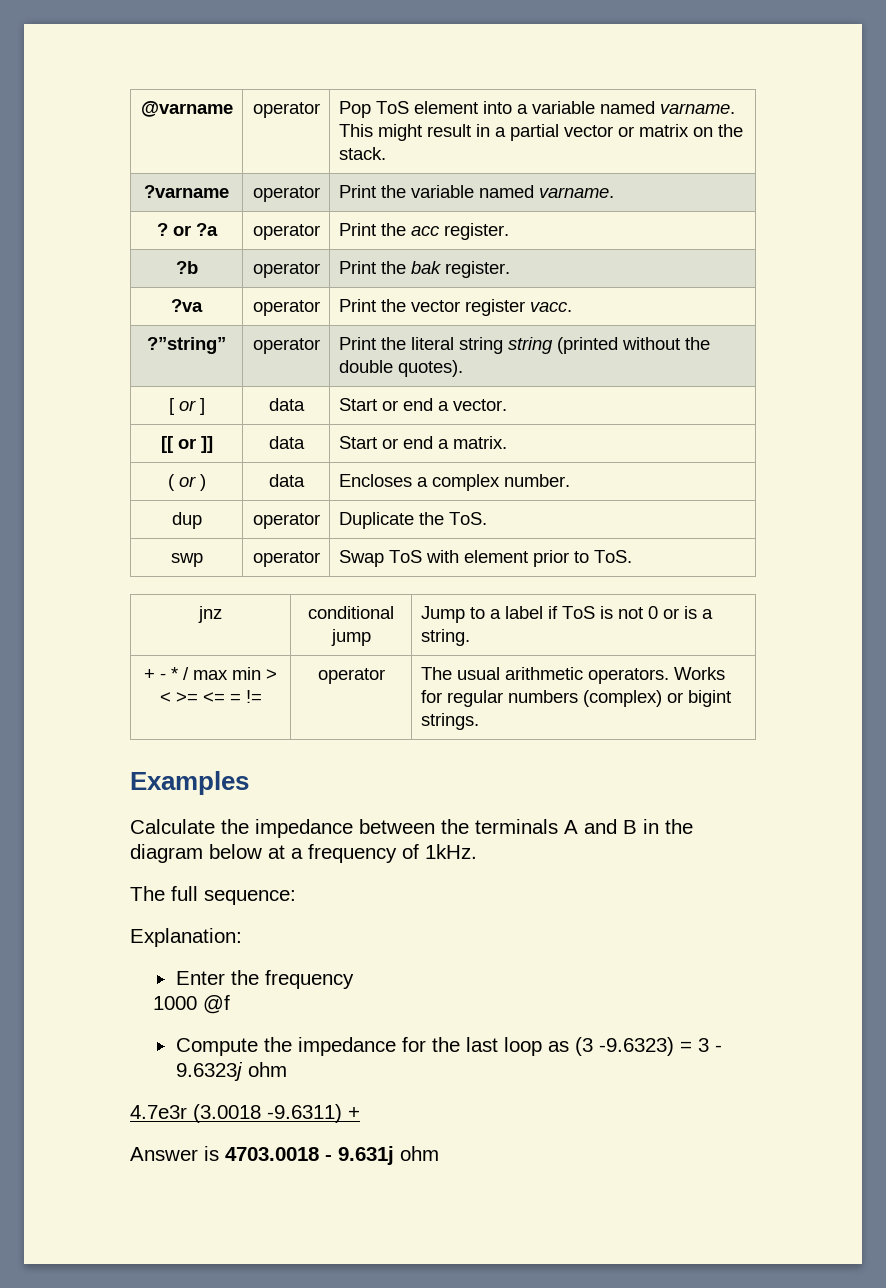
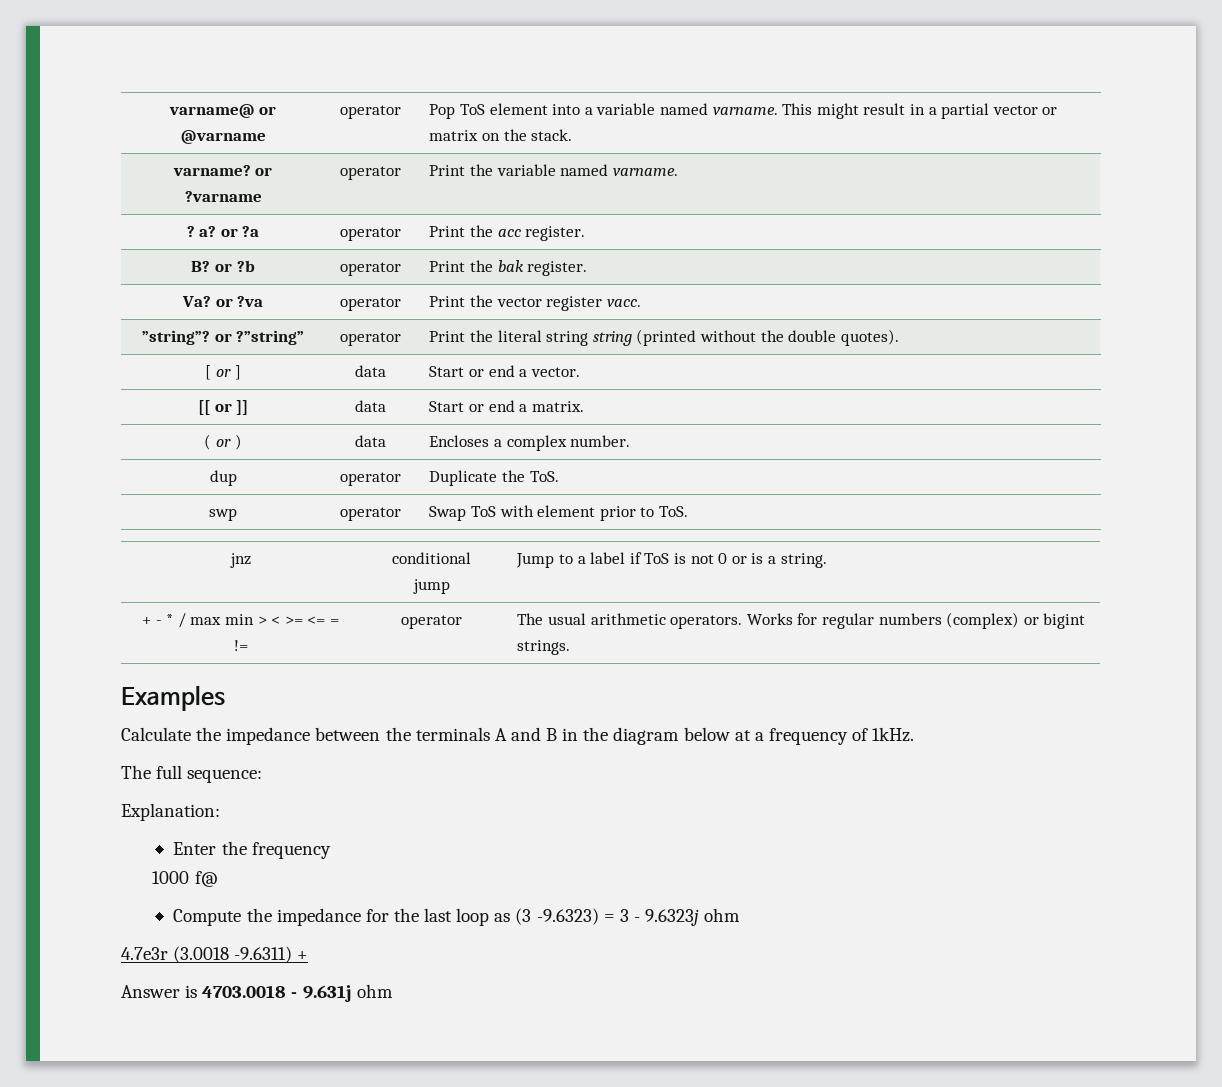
- @varname | operator | Pop ToS element into a variable named varname. This might result in a partial vector or matrix on the stack.
+ varname@ or @varname | operator | Pop ToS element into a variable named varname. This might result in a partial vector or matrix on the stack.
- ?varname | operator | Print the variable named varname.
+ varname? or ?varname | operator | Print the variable named varname.
- ? or ?a | operator | Print the acc register.
+ ? a? or ?a | operator | Print the acc register.
- ?b | operator | Print the bak register.
+ B? or ?b | operator | Print the bak register.
- ?va | operator | Print the vector register vacc.
+ Va? or ?va | operator | Print the vector register vacc.
- ?”string” | operator | Print the literal string string (printed without the double quotes).
+ ”string”? or ?”string” | operator | Print the literal string string (printed without the double quotes).
- 1000 @f
+ 1000 f@

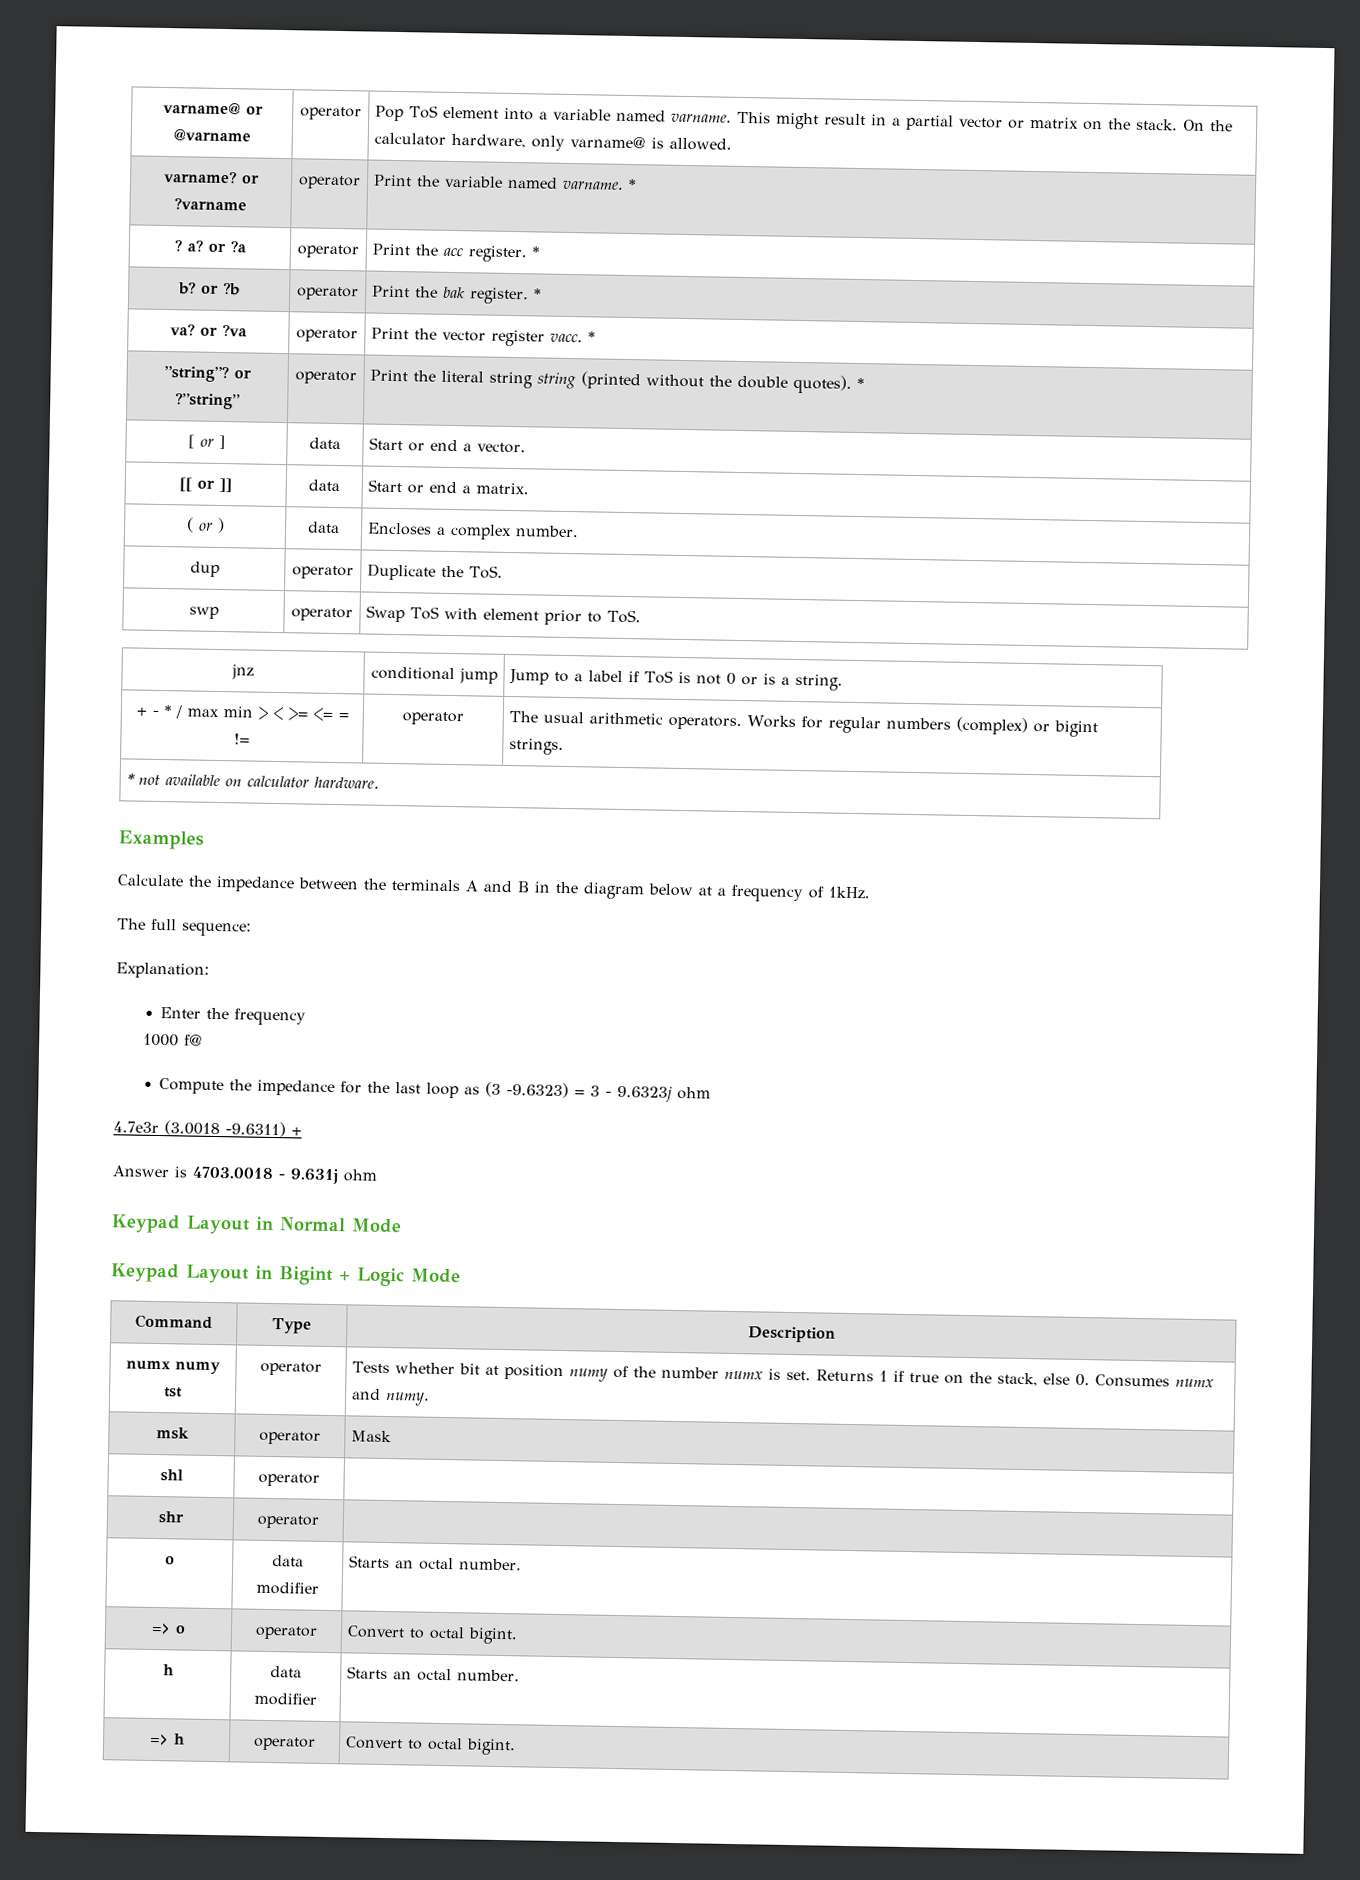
- varname@ or @varname | operator | Pop ToS element into a variable named varname. This might result in a partial vector or matrix on the stack.
+ varname@ or @varname | operator | Pop ToS element into a variable named varname. This might result in a partial vector or matrix on the stack. On the calculator hardware, only varname@ is allowed.
- varname? or ?varname | operator | Print the variable named varname.
+ varname? or ?varname | operator | Print the variable named varname. *
- ? a? or ?a | operator | Print the acc register.
- B? or ?b | operator | Print the bak register.
- Va? or ?va | operator | Print the vector register vacc.
+ ? a? or ?a | operator | Print the acc register. *
+ b? or ?b | operator | Print the bak register. *
+ va? or ?va | operator | Print the vector register vacc. *
- ”string”? or ?”string” | operator | Print the literal string string (printed without the double quotes).
+ ”string”? or ?”string” | operator | Print the literal string string (printed without the double quotes). *
+ * not available on calculator hardware.
+ Keypad Layout in Normal Mode
+ Keypad Layout in Bigint + Logic Mode
+ Command | Type | Description
+ numx numy tst | operator | Tests whether bit at position numy of the number numx is set. Returns 1 if true on the stack, else 0. Consumes numx and numy.
+ msk | operator | Mask
+ shl | operator |
+ shr | operator |
+ o | data modifier | Starts an octal number.
+ => o | operator | Convert to octal bigint.
+ h | data modifier | Starts an octal number.
+ => h | operator | Convert to octal bigint.

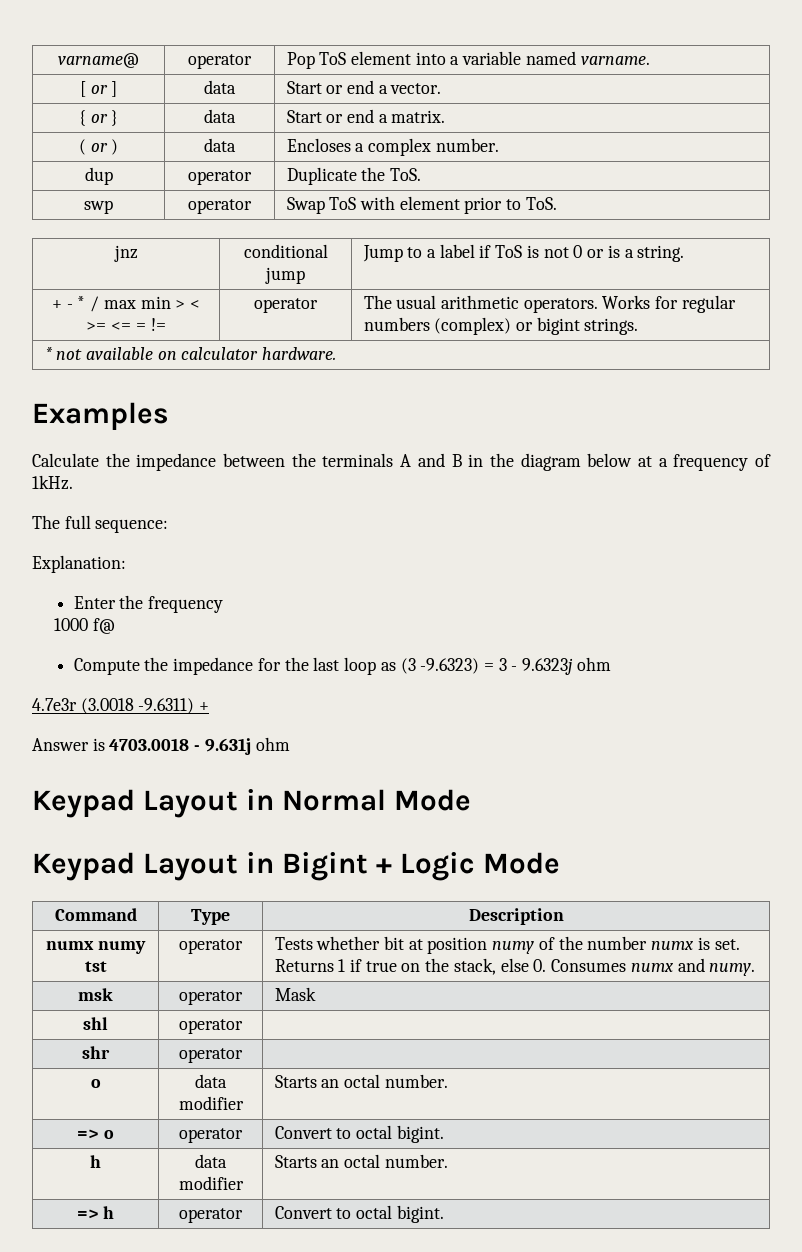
- varname@ or @varname | operator | Pop ToS element into a variable named varname. This might result in a partial vector or matrix on the stack. On the calculator hardware, only varname@ is allowed.
- varname? or ?varname | operator | Print the variable named varname. *
- ? a? or ?a | operator | Print the acc register. *
- b? or ?b | operator | Print the bak register. *
- va? or ?va | operator | Print the vector register vacc. *
- ”string”? or ?”string” | operator | Print the literal string string (printed without the double quotes). *
+ varname@ | operator | Pop ToS element into a variable named varname.
- [[ or ]] | data | Start or end a matrix.
+ { or } | data | Start or end a matrix.

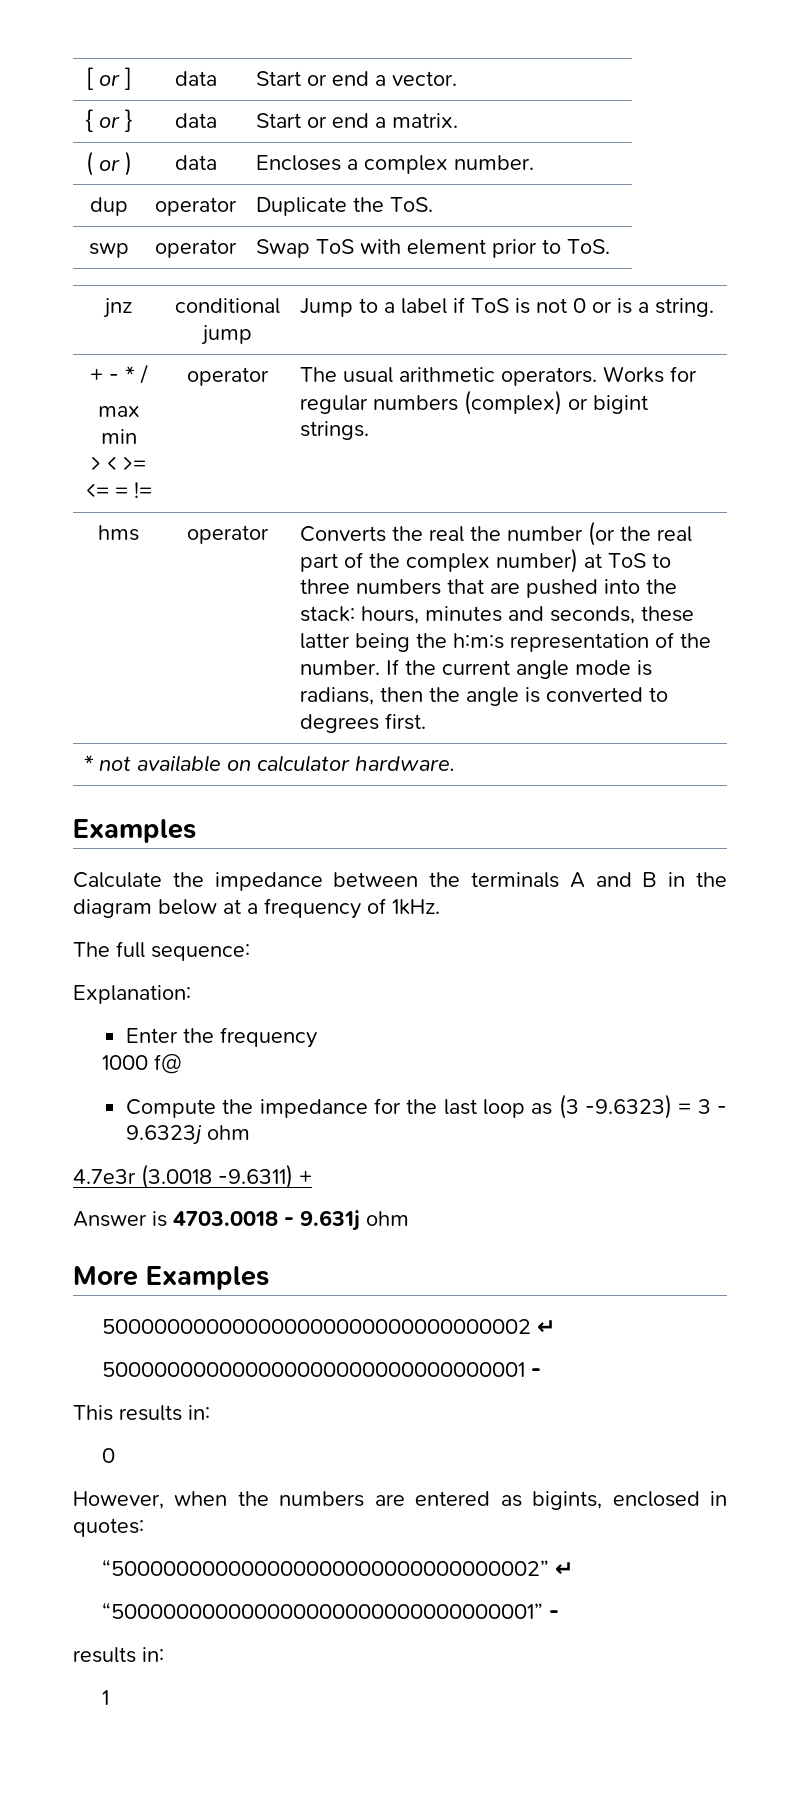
- varname@ | operator | Pop ToS element into a variable named varname.
- + - * / max min > < >= <= = != | operator | The usual arithmetic operators. Works for regular numbers (complex) or bigint strings.
+ + - * /
+ max min
+ > < >= <= = != | operator | The usual arithmetic operators. Works for regular numbers (complex) or bigint strings.
+ hms | operator | Converts the real the number (or the real part of the complex number) at ToS to three numbers that are pushed into the stack: hours, minutes and seconds, these latter being the h:m:s representation of the number. If the current angle mode is radians, then the angle is converted to degrees first.
- Keypad Layout in Normal Mode
- Keypad Layout in Bigint + Logic Mode
- Command | Type | Description
- numx numy tst | operator | Tests whether bit at position numy of the number numx is set. Returns 1 if true on the stack, else 0. Consumes numx and numy.
- msk | operator | Mask
- shl | operator |
- shr | operator |
- o | data modifier | Starts an octal number.
- => o | operator | Convert to octal bigint.
- h | data modifier | Starts an octal number.
- => h | operator | Convert to octal bigint.
+ More Examples
+ 500000000000000000000000000000002 ↵
+ 500000000000000000000000000000001 -
+ This results in:
+ 0
+ However, when the numbers are entered as bigints, enclosed in quotes:
+ “500000000000000000000000000000002” ↵
+ “500000000000000000000000000000001” -
+ results in:
+ 1

